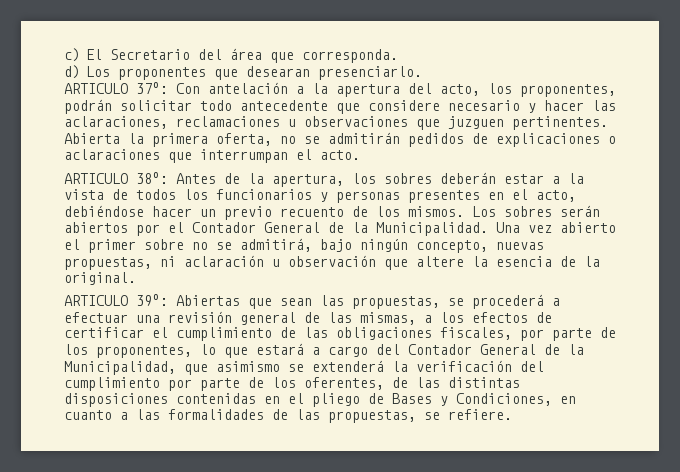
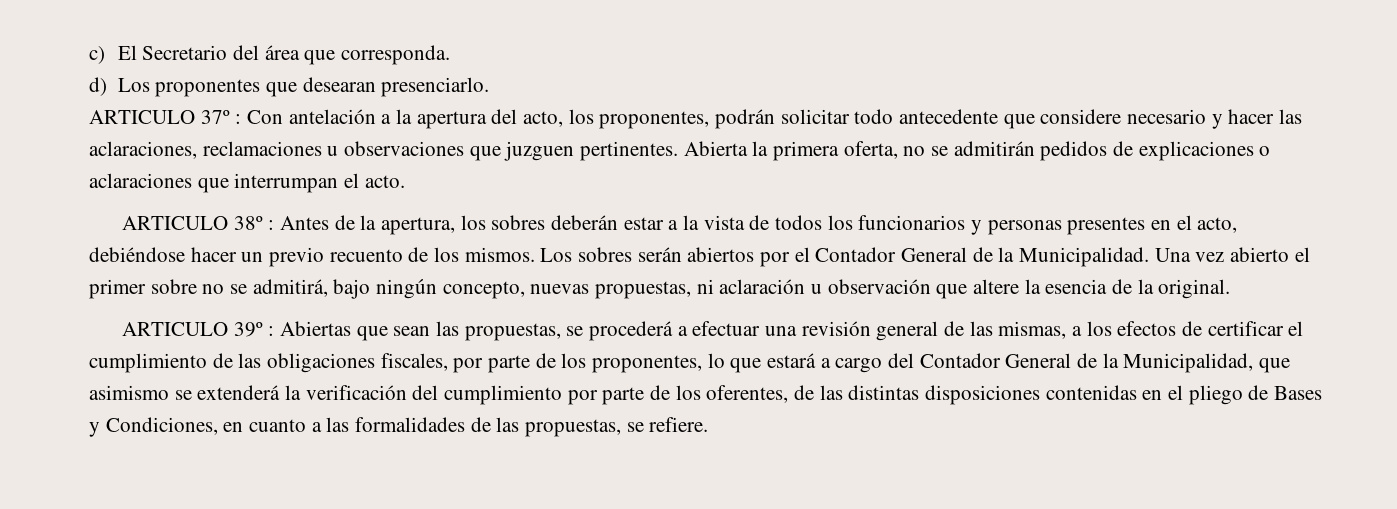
- ARTICULO 37º: Con antelación a la apertura del acto, los proponentes, podrán solicitar todo antecedente que considere necesario y hacer las aclaraciones, reclamaciones u observaciones que juzguen pertinentes.
+ ARTICULO 37º : Con antelación a la apertura del acto, los proponentes, podrán solicitar todo antecedente que considere necesario y hacer las aclaraciones, reclamaciones u observaciones que juzguen pertinentes.
- ARTICULO 38º: Antes de la apertura, los sobres deberán estar a la vista de todos los funcionarios y personas presentes en el acto, debiéndose hacer un previo recuento de los mismos.
+ ARTICULO 38º : Antes de la apertura, los sobres deberán estar a la vista de todos los funcionarios y personas presentes en el acto, debiéndose hacer un previo recuento de los mismos.
- ARTICULO 39º:
+ ARTICULO 39º :

